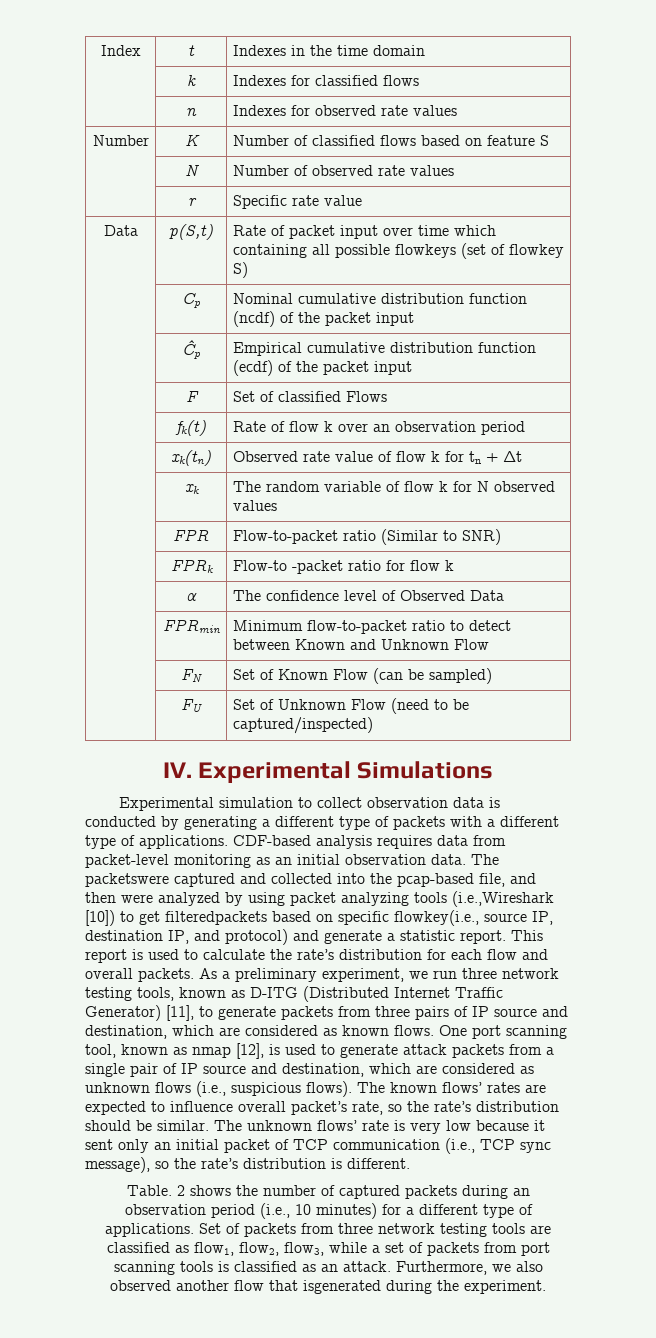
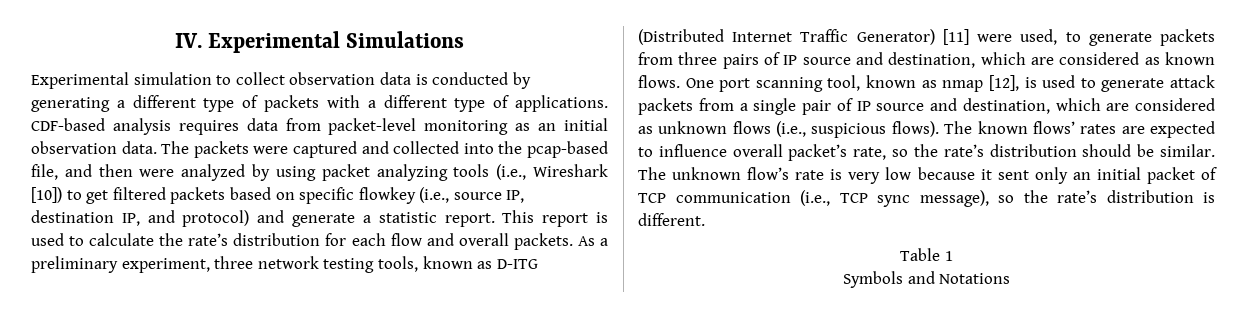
- Index | t | Indexes in the time domain
- | k | Indexes for classified flows
- | n | Indexes for observed rate values
- Number | K | Number of classified flows based on feature S
- | N | Number of observed rate values
- | r | Specific rate value
- Data | p(S,t) | Rate of packet input over time which containing all possible flowkeys (set of flowkey S)
- | Cp | Nominal cumulative distribution function (ncdf) of the packet input
- | Ĉp | Empirical cumulative distribution function (ecdf) of the packet input
- | F | Set of classified Flows
- | fk(t) | Rate of flow k over an observation period
- | xk(tn) | Observed rate value of flow k for tn + Δt
- | xk | The random variable of flow k for N observed values
- | FPR | Flow-to-packet ratio (Similar to SNR)
- | FPRk | Flow-to -packet ratio for flow k
- | α | The confidence level of Observed Data
- | FPRmin | Minimum flow-to-packet ratio to detect between Known and Unknown Flow
- | FN | Set of Known Flow (can be sampled)
- | FU | Set of Unknown Flow (need to be captured/inspected)
- The packetswere captured and collected into the pcap-based file, and then were analyzed by using packet analyzing tools (i.e.,Wireshark [10]) to get filteredpackets based on specific flowkey(i.e., source IP, destination IP, and protocol) and generate a statistic report.
+ The packets were captured and collected into the pcap-based file, and then were analyzed by using packet analyzing tools (i.e., Wireshark [10]) to get filtered packets based on specific flowkey (i.e., source IP, destination IP, and protocol) and generate a statistic report.
- As a preliminary experiment, we run three network testing tools, known as D-ITG (Distributed Internet Traffic Generator) [11], to generate packets from three pairs of IP source and destination, which are considered as known flows.
+ As a preliminary experiment, three network testing tools, known as D-ITG (Distributed Internet Traffic Generator) [11] were used, to generate packets from three pairs of IP source and destination, which are considered as known flows.
- The unknown flows’ rate is very low because it sent only an initial packet of TCP communication (i.e., TCP sync message), so the rate’s distribution is different.
+ The unknown flow’s rate is very low because it sent only an initial packet of TCP communication (i.e., TCP sync message), so the rate’s distribution is different.
- Table. 2 shows the number of captured packets during an observation period (i.e., 10 minutes) for a different type of applications. Set of packets from three network testing tools are classified as flow1, flow2, flow3, while a set of packets from port scanning tools is classified as an attack. Furthermore, we also observed another flow that isgenerated during the experiment.
+ Table 1
+ Symbols and Notations

